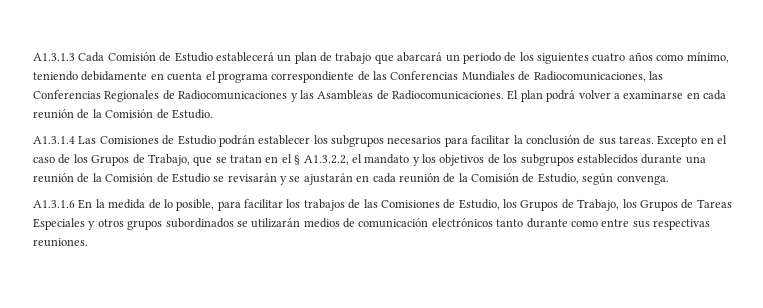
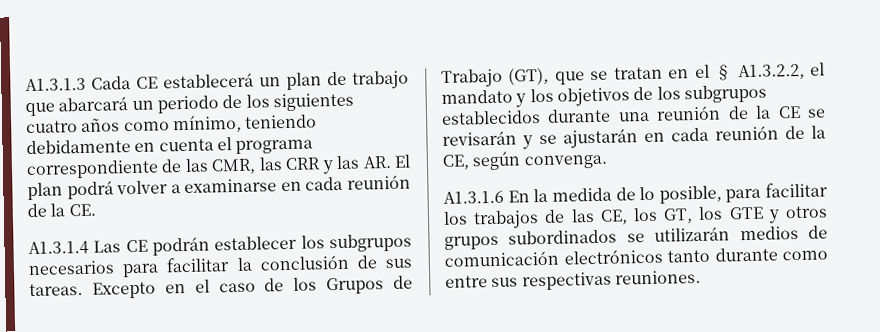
- A1.3.1.3 Cada Comisión de Estudio establecerá un plan de trabajo que abarcará un periodo de los siguientes cuatro años como mínimo, teniendo debidamente en cuenta el programa correspondiente de las Conferencias Mundiales de Radiocomunicaciones, las Conferencias Regionales de Radiocomunicaciones y las Asambleas de Radiocomunicaciones. El plan podrá volver a examinarse en cada reunión de la Comisión de Estudio.
+ A1.3.1.3 Cada CE establecerá un plan de trabajo que abarcará un periodo de los siguientes cuatro años como mínimo, teniendo debidamente en cuenta el programa correspondiente de las CMR, las CRR y las AR. El plan podrá volver a examinarse en cada reunión de la CE.
- A1.3.1.4 Las Comisiones de Estudio podrán establecer los subgrupos necesarios para facilitar la conclusión de sus tareas.
+ A1.3.1.4 Las CE podrán establecer los subgrupos necesarios para facilitar la conclusión de sus tareas.
- Excepto en el caso de los Grupos de Trabajo, que se tratan en el § A1.3.2.2, el mandato y los objetivos de los subgrupos establecidos durante una reunión de la Comisión de Estudio se revisarán y se ajustarán en cada reunión de la Comisión de Estudio, según convenga.
+ Excepto en el caso de los Grupos de Trabajo (GT), que se tratan en el § A1.3.2.2, el mandato y los objetivos de los subgrupos establecidos durante una reunión de la CE se revisarán y se ajustarán en cada reunión de la CE, según convenga.
- A1.3.1.6 En la medida de lo posible, para facilitar los trabajos de las Comisiones de Estudio, los Grupos de Trabajo, los Grupos de Tareas Especiales y otros grupos subordinados se utilizarán medios de comunicación electrónicos tanto durante como entre sus respectivas reuniones.
+ A1.3.1.6 En la medida de lo posible, para facilitar los trabajos de las CE, los GT, los GTE y otros grupos subordinados se utilizarán medios de comunicación electrónicos tanto durante como entre sus respectivas reuniones.

